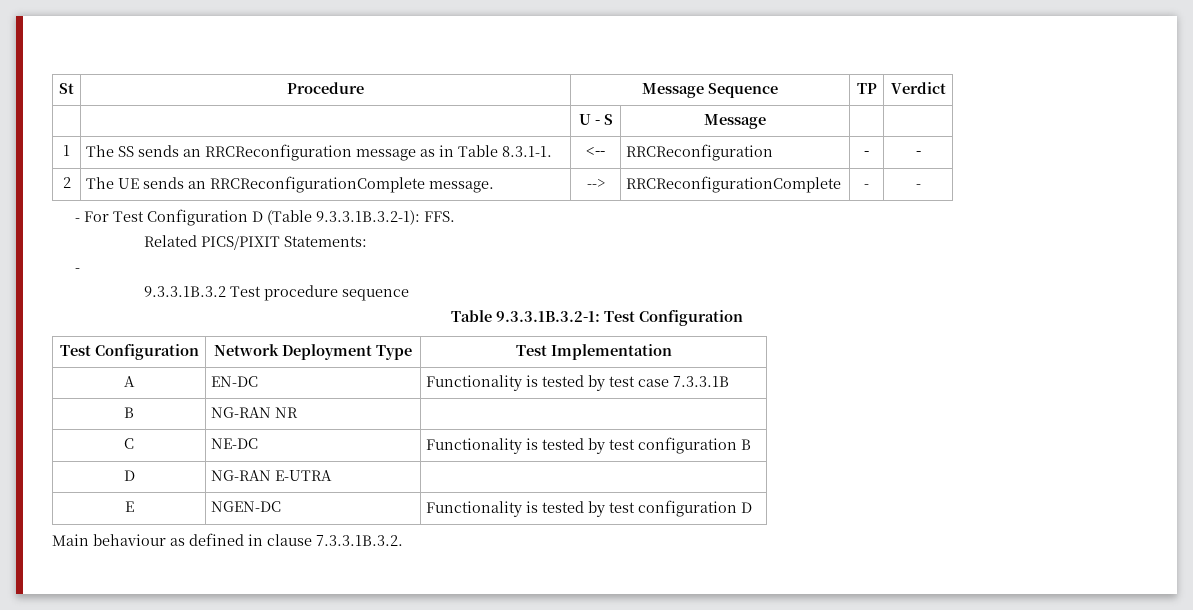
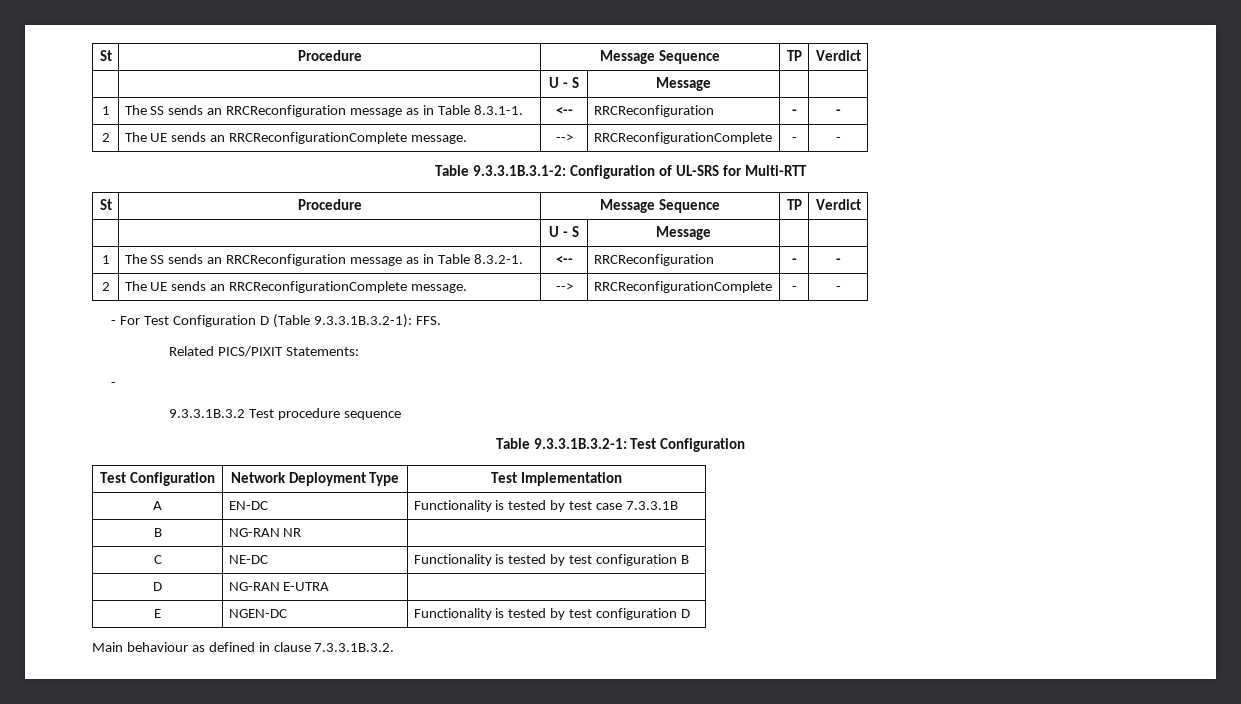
+ Table 9.3.3.1B.3.1-2: Configuration of UL-SRS for Multi-RTT
+ St | Procedure | Message Sequence | TP | Verdict
+ | | U - S | Message | |
+ 1 | The SS sends an RRCReconfiguration message as in Table 8.3.2-1. | <-- | RRCReconfiguration | - | -
+ 2 | The UE sends an RRCReconfigurationComplete message. | --> | RRCReconfigurationComplete | - | -

